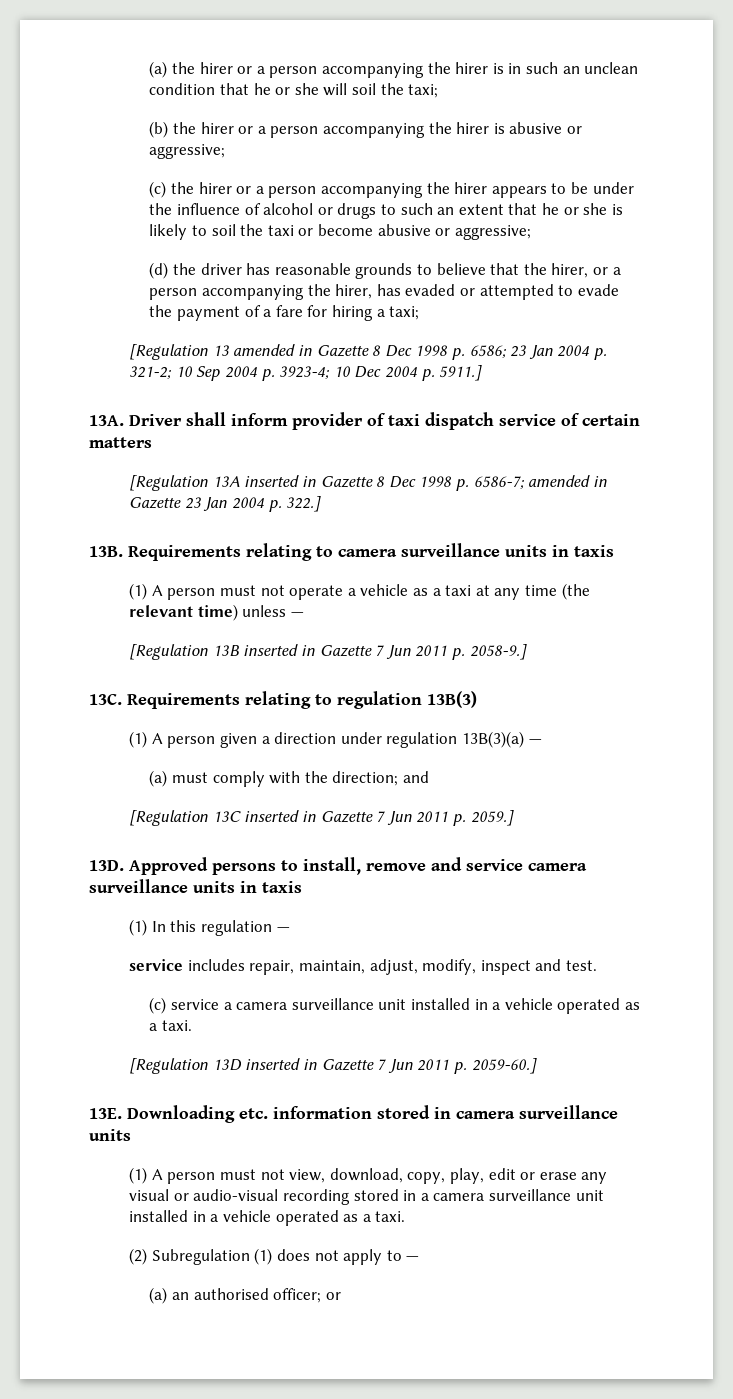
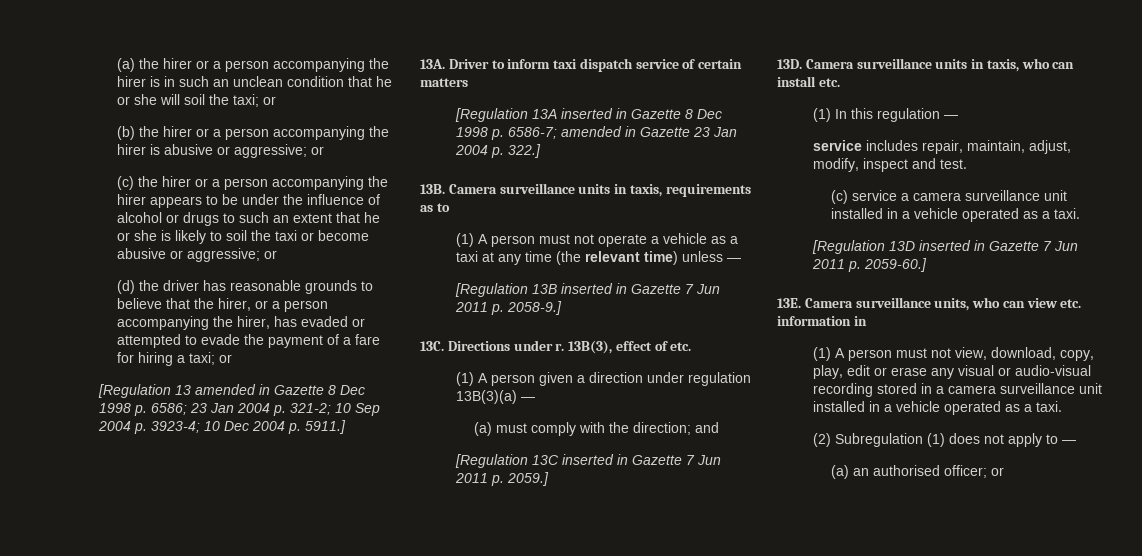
- (a) the hirer or a person accompanying the hirer is in such an unclean condition that he or she will soil the taxi;
+ (a) the hirer or a person accompanying the hirer is in such an unclean condition that he or she will soil the taxi; or
- (b) the hirer or a person accompanying the hirer is abusive or aggressive;
+ (b) the hirer or a person accompanying the hirer is abusive or aggressive; or
- (c) the hirer or a person accompanying the hirer appears to be under the influence of alcohol or drugs to such an extent that he or she is likely to soil the taxi or become abusive or aggressive;
+ (c) the hirer or a person accompanying the hirer appears to be under the influence of alcohol or drugs to such an extent that he or she is likely to soil the taxi or become abusive or aggressive; or
- (d) the driver has reasonable grounds to believe that the hirer, or a person accompanying the hirer, has evaded or attempted to evade the payment of a fare for hiring a taxi;
+ (d) the driver has reasonable grounds to believe that the hirer, or a person accompanying the hirer, has evaded or attempted to evade the payment of a fare for hiring a taxi; or
- Driver shall inform provider of taxi dispatch service of certain matters
+ Driver to inform taxi dispatch service of certain matters
- Requirements relating to camera surveillance units in taxis
+ Camera surveillance units in taxis, requirements as to
- Requirements relating to regulation 13B(3)
+ Directions under r. 13B(3), effect of etc.
- Approved persons to install, remove and service camera surveillance units in taxis
+ Camera surveillance units in taxis, who can install etc.
- Downloading etc. information stored in camera surveillance units
+ Camera surveillance units, who can view etc. information in

